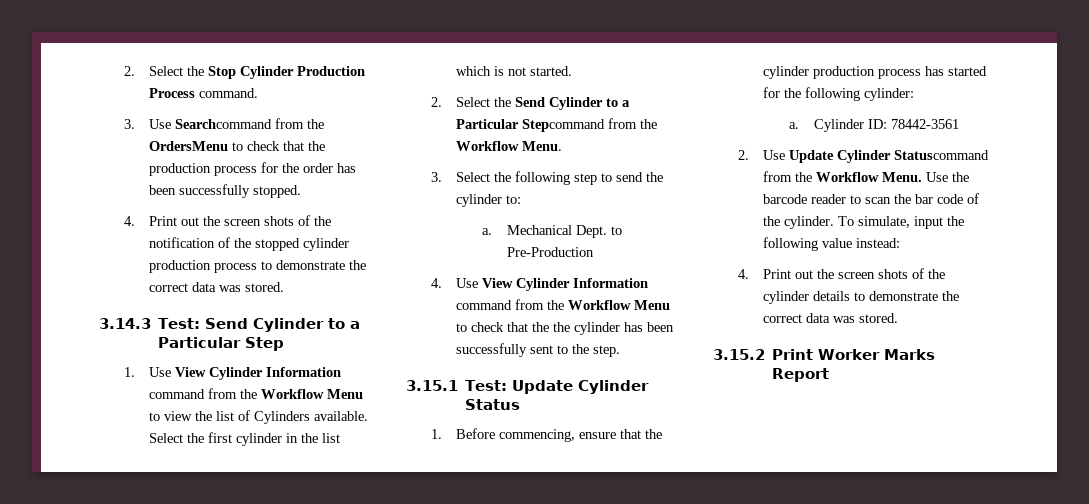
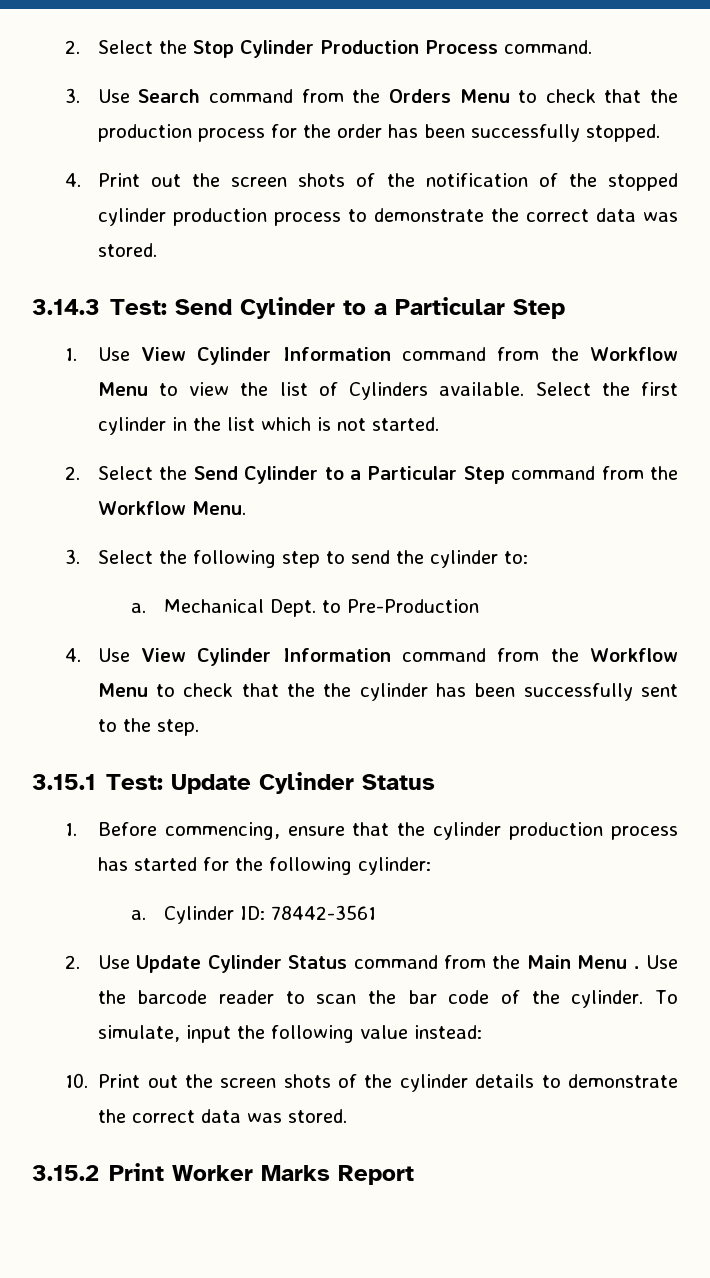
- 3. Use Searchcommand from the OrdersMenu to check that the production process for the order has been successfully stopped.
+ 3. Use Search command from the Orders Menu to check that the production process for the order has been successfully stopped.
- 2. Select the Send Cylinder to a Particular Stepcommand from the Workflow Menu.
+ 2. Select the Send Cylinder to a Particular Step command from the Workflow Menu.
- 2. Use Update Cylinder Statuscommand from the Workflow Menu.
+ 2. Use Update Cylinder Status command from the Main Menu .
- 4. Print out the screen shots of the cylinder details to demonstrate the correct data was stored.
+ 10. Print out the screen shots of the cylinder details to demonstrate the correct data was stored.

